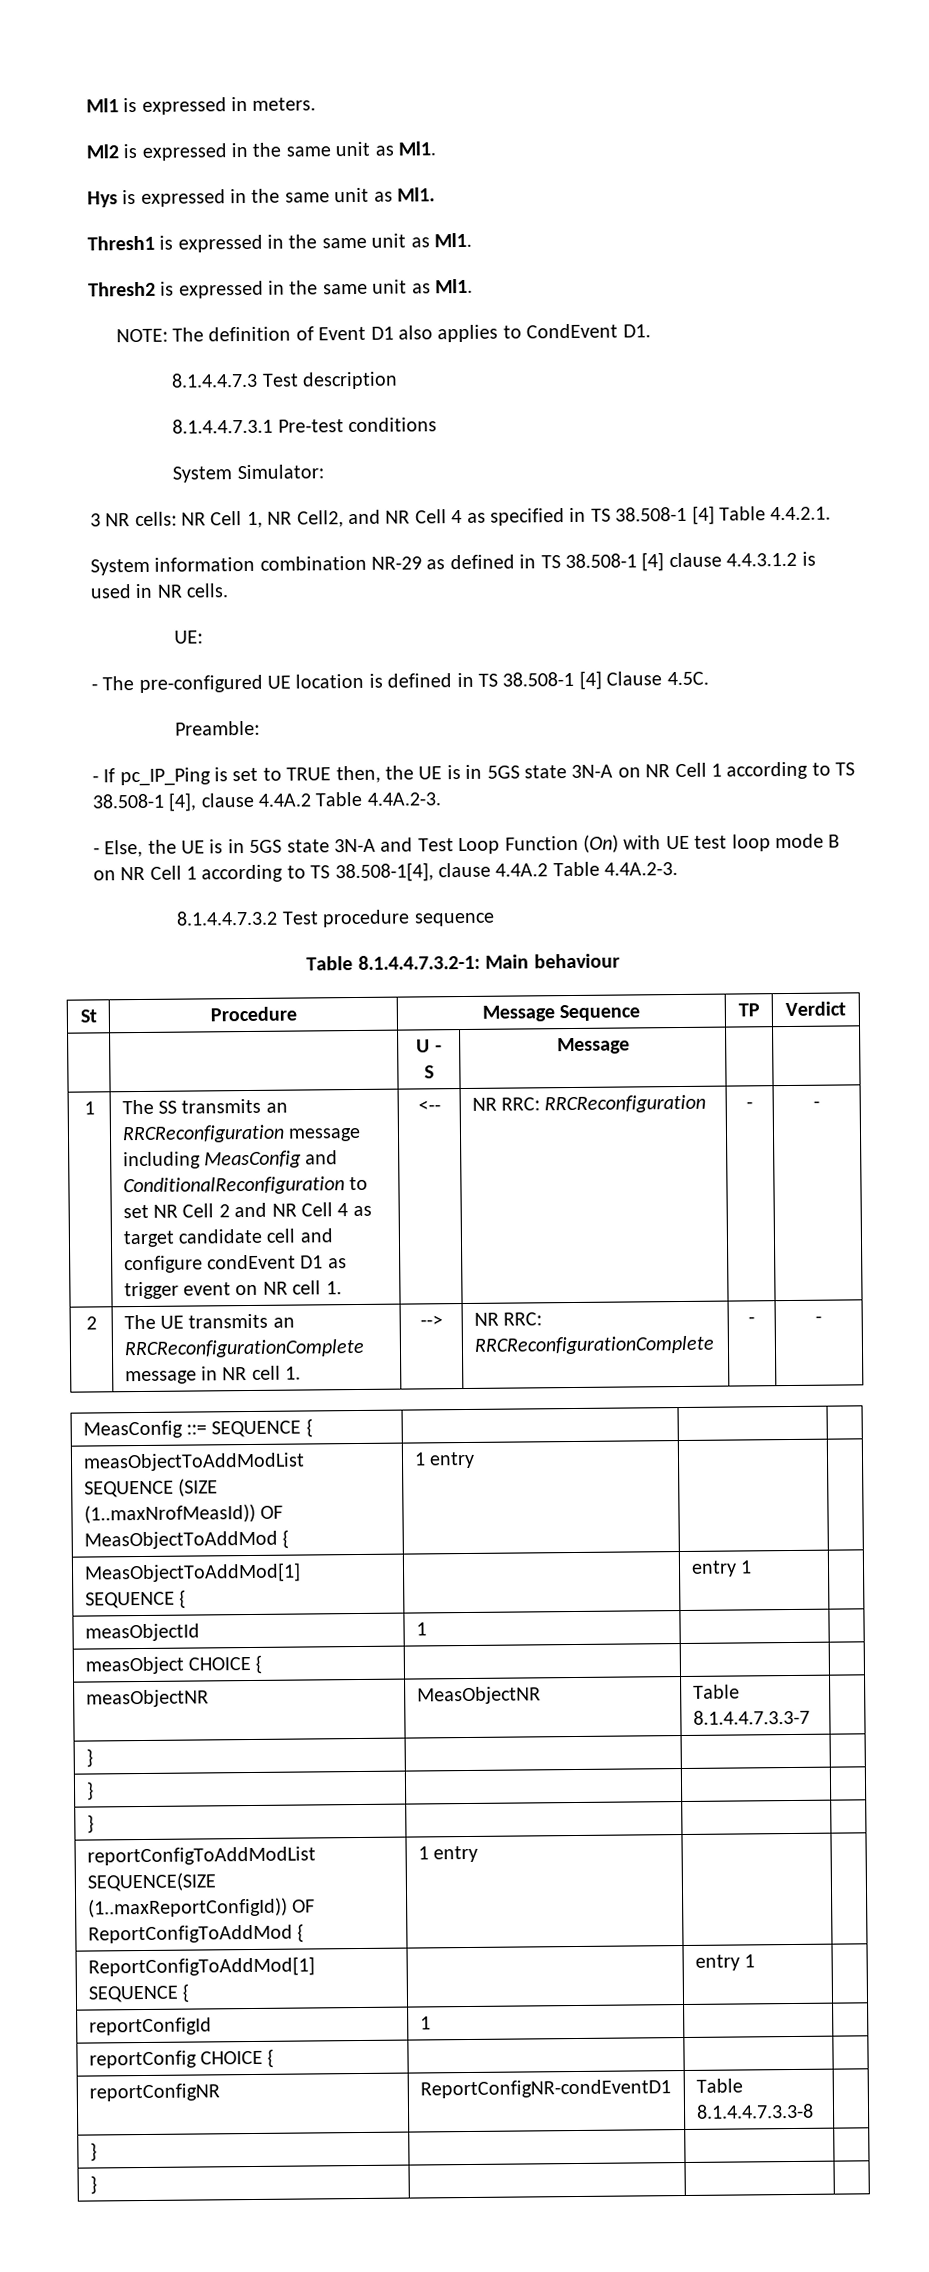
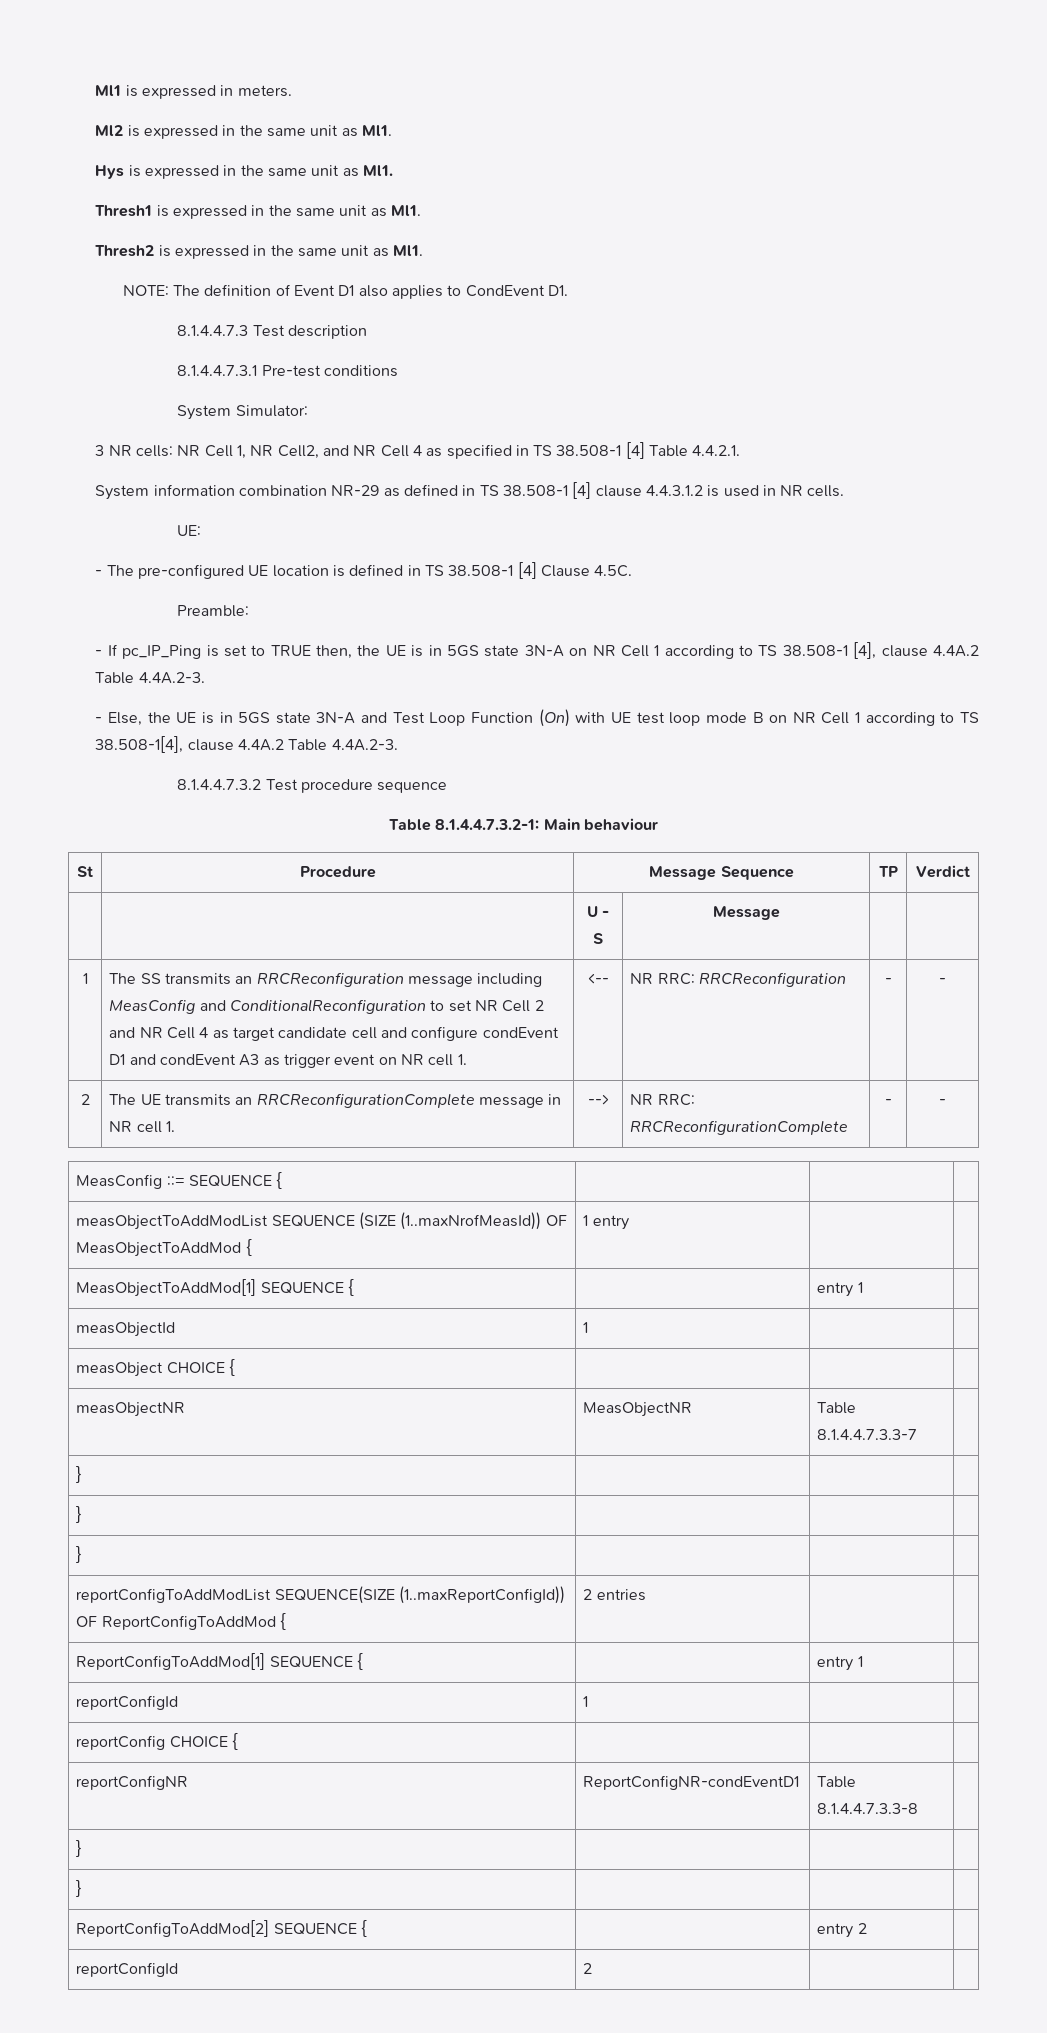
- The SS transmits an RRCReconfiguration message including MeasConfig and ConditionalReconfiguration to set NR Cell 2 and NR Cell 4 as target candidate cell and configure condEvent D1 as trigger event on NR cell 1.
+ The SS transmits an RRCReconfiguration message including MeasConfig and ConditionalReconfiguration to set NR Cell 2 and NR Cell 4 as target candidate cell and configure condEvent D1 and condEvent A3 as trigger event on NR cell 1.
- reportConfigToAddModList SEQUENCE(SIZE (1..maxReportConfigId)) OF ReportConfigToAddMod { | 1 entry | |
+ reportConfigToAddModList SEQUENCE(SIZE (1..maxReportConfigId)) OF ReportConfigToAddMod { | 2 entries | |
+ ReportConfigToAddMod[2] SEQUENCE { | | entry 2 |
+ reportConfigId | 2 | |

